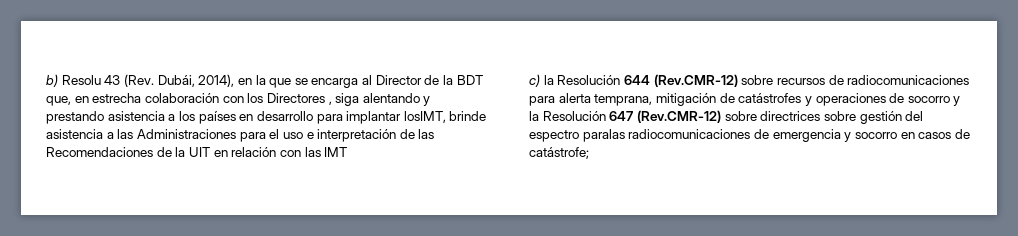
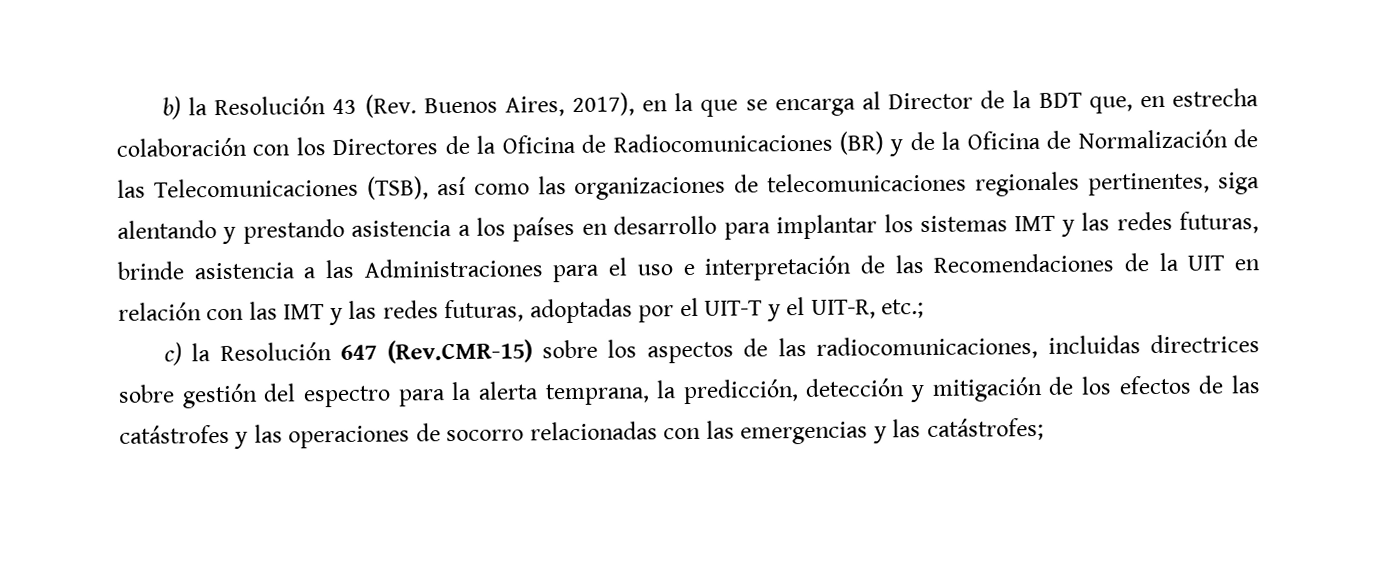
- b) Resolu 43 (Rev. Dubái, 2014), en la que se encarga al Director de la BDT que, en estrecha colaboración con los Directores , siga alentando y prestando asistencia a los países en desarrollo para implantar losIMT, brinde asistencia a las Administraciones para el uso e interpretación de las Recomendaciones de la UIT en relación con las IMT
- c) la Resolución 644 (Rev.CMR-12) sobre recursos de radiocomunicaciones para alerta temprana, mitigación de catástrofes y operaciones de socorro y la Resolución 647 (Rev.CMR-12) sobre directrices sobre gestión del espectro paralas radiocomunicaciones de emergencia y socorro en casos de catástrofe;
+ b) la Resolución 43 (Rev. Buenos Aires, 2017), en la que se encarga al Director de la BDT que, en estrecha colaboración con los Directores de la Oficina de Radiocomunicaciones (BR) y de la Oficina de Normalización de las Telecomunicaciones (TSB), así como las organizaciones de telecomunicaciones regionales pertinentes, siga alentando y prestando asistencia a los países en desarrollo para implantar los sistemas IMT y las redes futuras, brinde asistencia a las Administraciones para el uso e interpretación de las Recomendaciones de la UIT en relación con las IMT y las redes futuras, adoptadas por el UIT-T y el UIT-R, etc.;
+ c) la Resolución 647 (Rev.CMR-15) sobre los aspectos de las radiocomunicaciones, incluidas directrices sobre gestión del espectro para la alerta temprana, la predicción, detección y mitigación de los efectos de las catástrofes y las operaciones de socorro relacionadas con las emergencias y las catástrofes;

